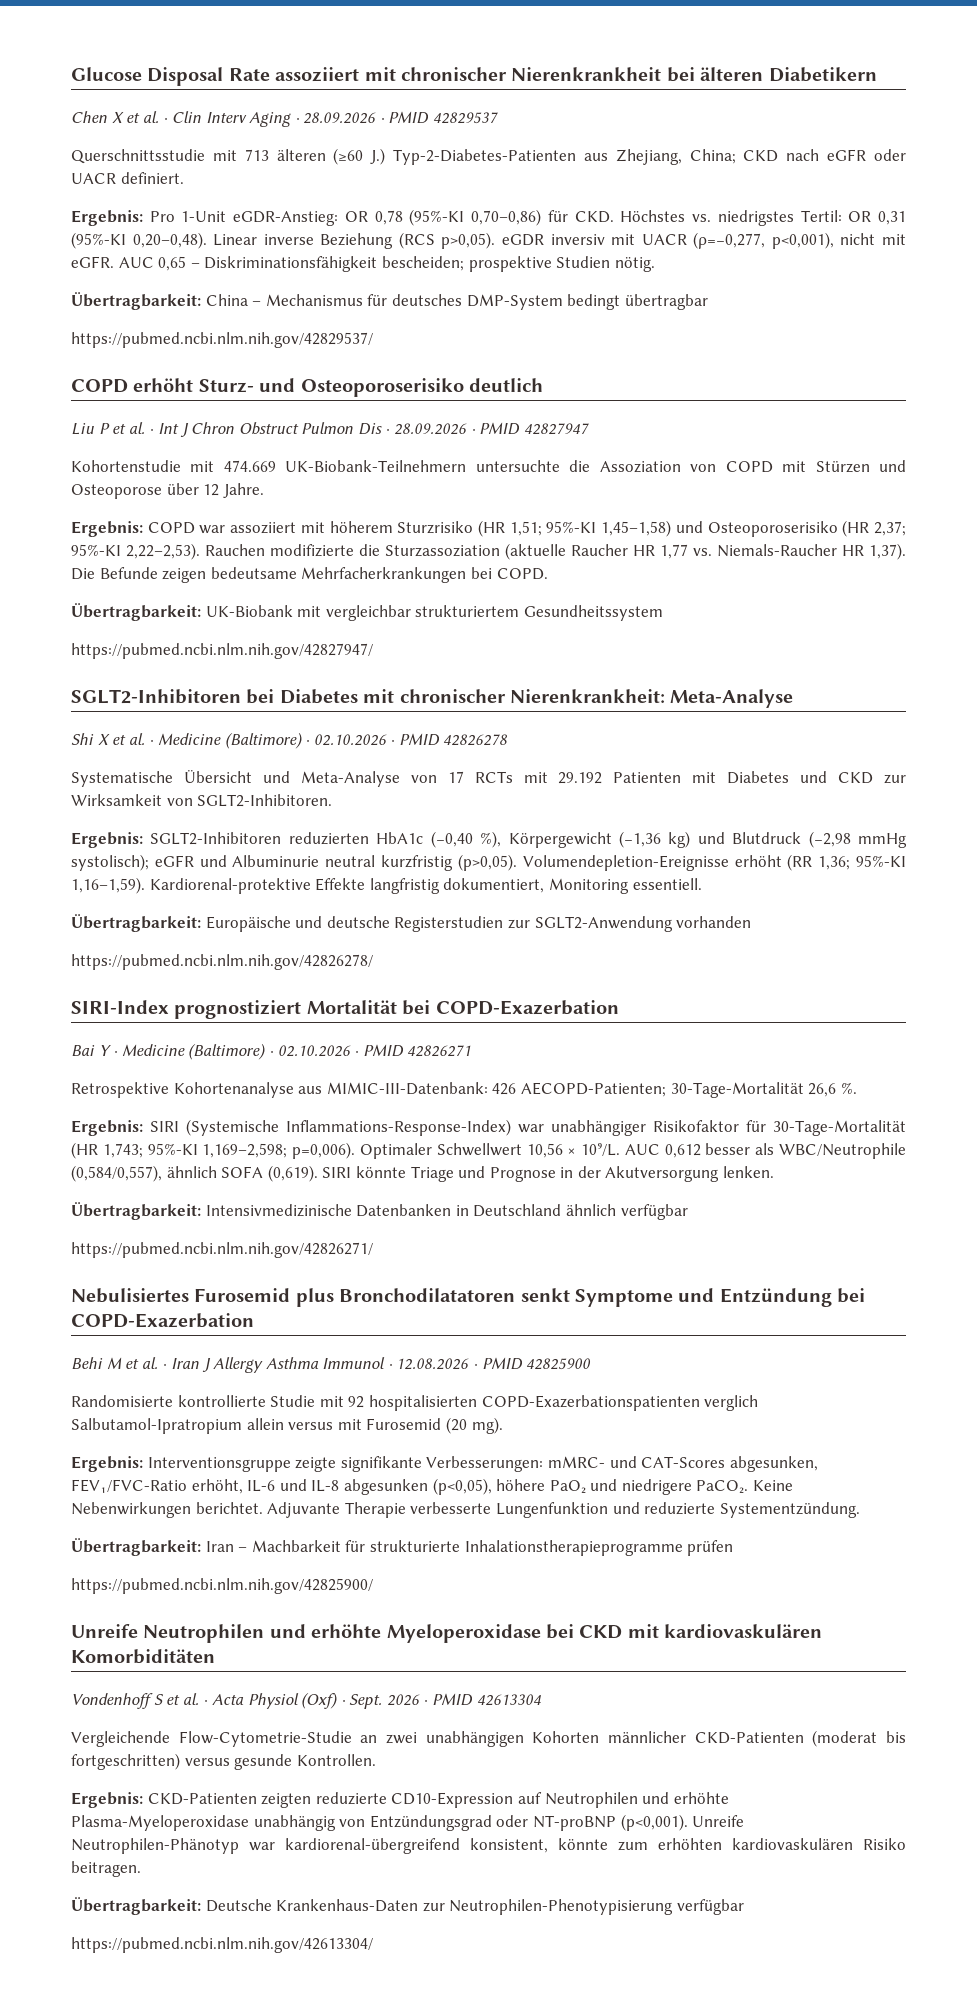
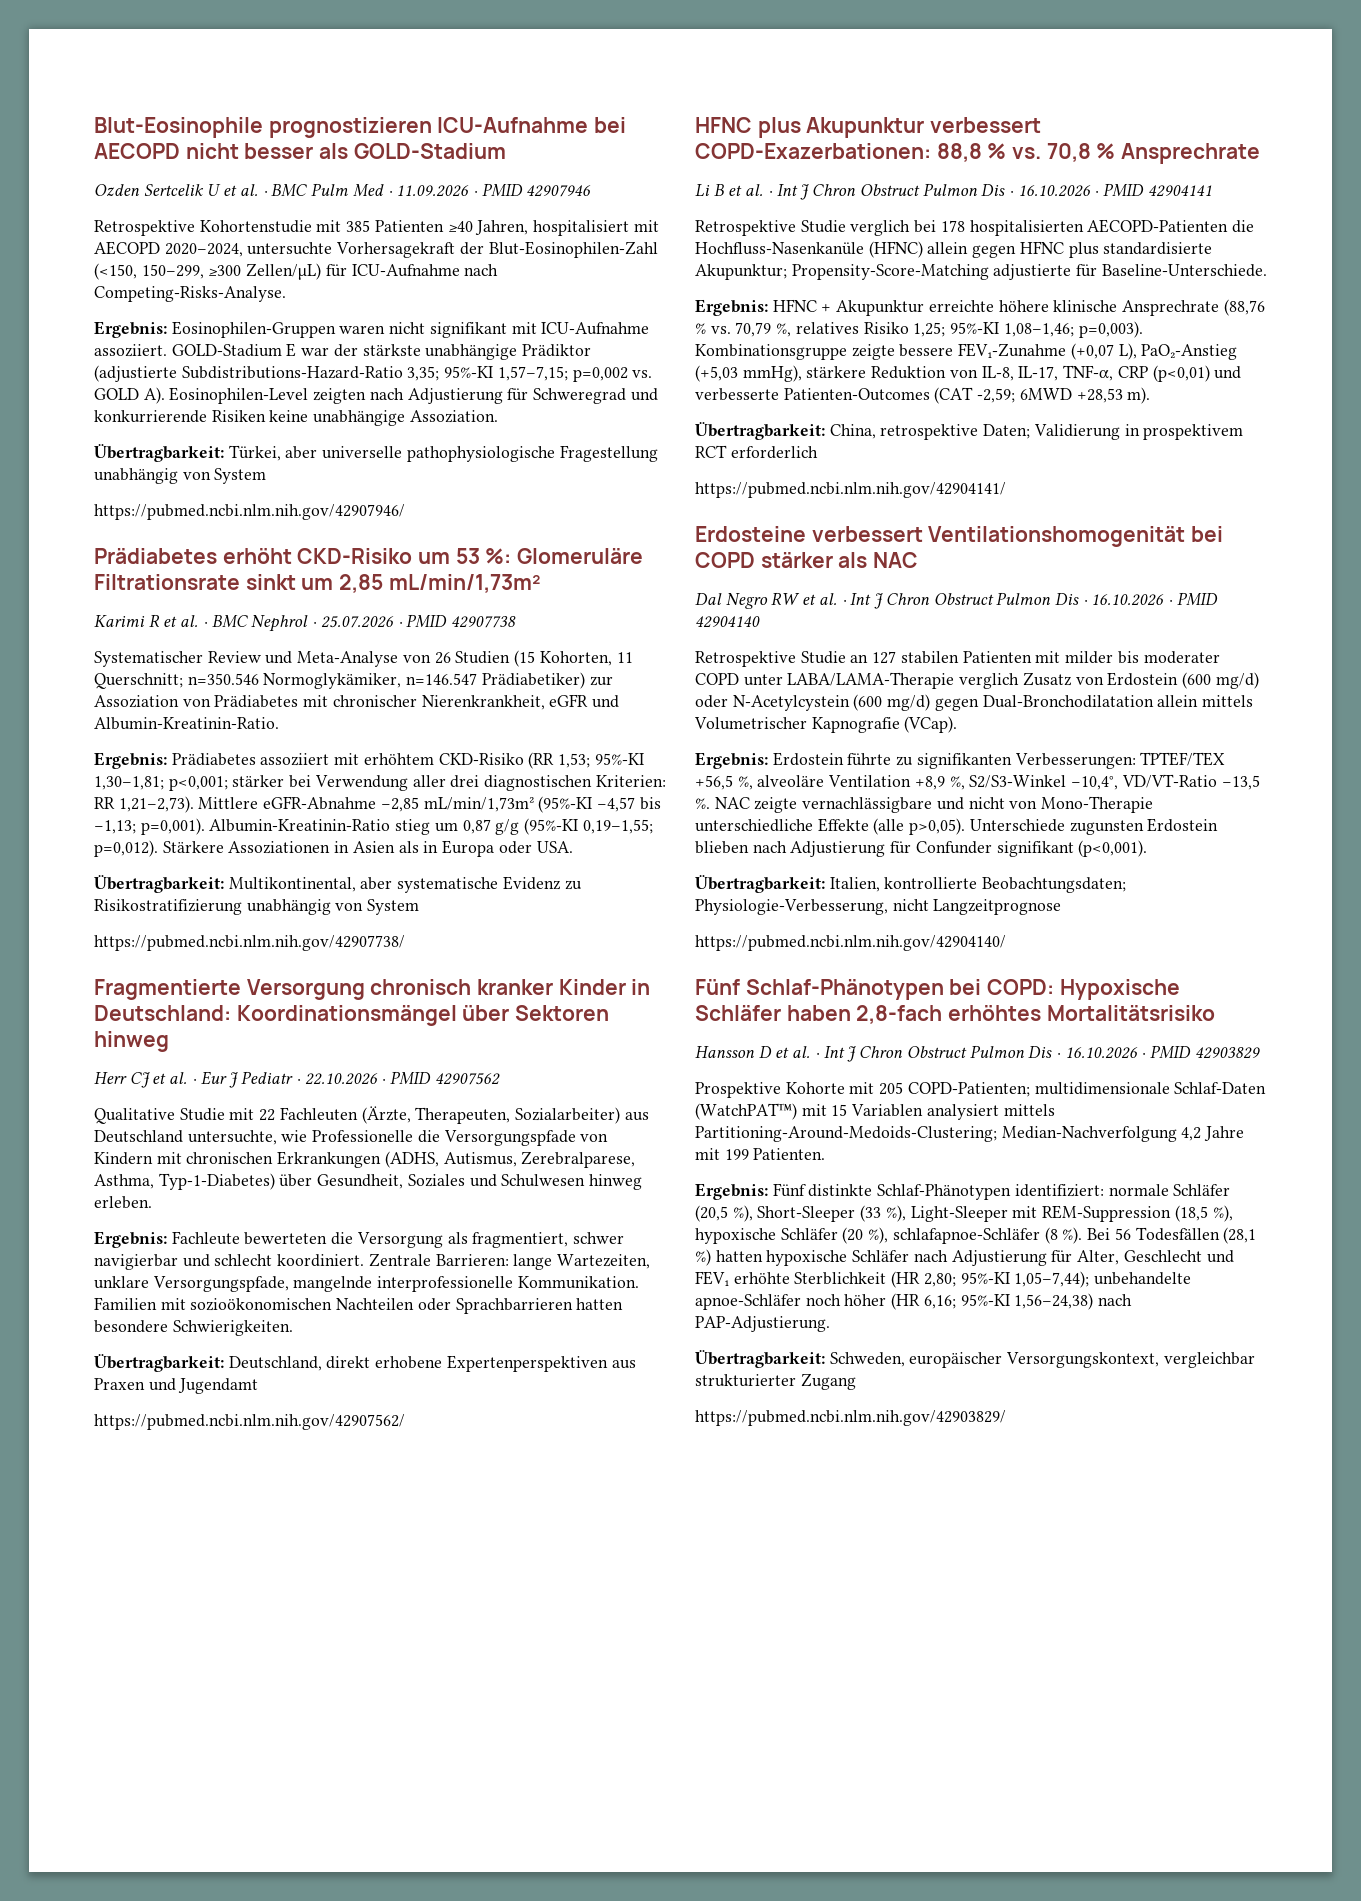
- Glucose Disposal Rate assoziiert mit chronischer Nierenkrankheit bei älteren Diabetikern
- Chen X et al. · Clin Interv Aging · 28.09.2026 · PMID 42829537
- Querschnittsstudie mit 713 älteren (≥60 J.) Typ-2-Diabetes-Patienten aus Zhejiang, China; CKD nach eGFR oder UACR definiert.
- Ergebnis: Pro 1-Unit eGDR-Anstieg: OR 0,78 (95%-KI 0,70–0,86) für CKD. Höchstes vs. niedrigstes Tertil: OR 0,31 (95%-KI 0,20–0,48). Linear inverse Beziehung (RCS p>0,05). eGDR inversiv mit UACR (ρ=−0,277, p<0,001), nicht mit eGFR. AUC 0,65 – Diskriminationsfähigkeit bescheiden; prospektive Studien nötig.
- Übertragbarkeit: China – Mechanismus für deutsches DMP-System bedingt übertragbar
- https://pubmed.ncbi.nlm.nih.gov/42829537/
- COPD erhöht Sturz- und Osteoporoserisiko deutlich
- Liu P et al. · Int J Chron Obstruct Pulmon Dis · 28.09.2026 · PMID 42827947
- Kohortenstudie mit 474.669 UK-Biobank-Teilnehmern untersuchte die Assoziation von COPD mit Stürzen und Osteoporose über 12 Jahre.
- Ergebnis: COPD war assoziiert mit höherem Sturzrisiko (HR 1,51; 95%-KI 1,45–1,58) und Osteoporoserisiko (HR 2,37; 95%-KI 2,22–2,53). Rauchen modifizierte die Sturzassoziation (aktuelle Raucher HR 1,77 vs. Niemals-Raucher HR 1,37). Die Befunde zeigen bedeutsame Mehrfacherkrankungen bei COPD.
- Übertragbarkeit: UK-Biobank mit vergleichbar strukturiertem Gesundheitssystem
- https://pubmed.ncbi.nlm.nih.gov/42827947/
- SGLT2-Inhibitoren bei Diabetes mit chronischer Nierenkrankheit: Meta-Analyse
- Shi X et al. · Medicine (Baltimore) · 02.10.2026 · PMID 42826278
- Systematische Übersicht und Meta-Analyse von 17 RCTs mit 29.192 Patienten mit Diabetes und CKD zur Wirksamkeit von SGLT2-Inhibitoren.
- Ergebnis: SGLT2-Inhibitoren reduzierten HbA1c (−0,40 %), Körpergewicht (−1,36 kg) und Blutdruck (−2,98 mmHg systolisch); eGFR und Albuminurie neutral kurzfristig (p>0,05). Volumendepletion-Ereignisse erhöht (RR 1,36; 95%-KI 1,16–1,59). Kardiorenal-protektive Effekte langfristig dokumentiert, Monitoring essentiell.
- Übertragbarkeit: Europäische und deutsche Registerstudien zur SGLT2-Anwendung vorhanden
- https://pubmed.ncbi.nlm.nih.gov/42826278/
- SIRI-Index prognostiziert Mortalität bei COPD-Exazerbation
- Bai Y · Medicine (Baltimore) · 02.10.2026 · PMID 42826271
- Retrospektive Kohortenanalyse aus MIMIC-III-Datenbank: 426 AECOPD-Patienten; 30-Tage-Mortalität 26,6 %.
- Ergebnis: SIRI (Systemische Inflammations-Response-Index) war unabhängiger Risikofaktor für 30-Tage-Mortalität (HR 1,743; 95%-KI 1,169–2,598; p=0,006). Optimaler Schwellwert 10,56 × 10⁹/L. AUC 0,612 besser als WBC/Neutrophile (0,584/0,557), ähnlich SOFA (0,619). SIRI könnte Triage und Prognose in der Akutversorgung lenken.
- Übertragbarkeit: Intensivmedizinische Datenbanken in Deutschland ähnlich verfügbar
- https://pubmed.ncbi.nlm.nih.gov/42826271/
- Nebulisiertes Furosemid plus Bronchodilatatoren senkt Symptome und Entzündung bei COPD-Exazerbation
- Behi M et al. · Iran J Allergy Asthma Immunol · 12.08.2026 · PMID 42825900
- Randomisierte kontrollierte Studie mit 92 hospitalisierten COPD-Exazerbationspatienten verglich Salbutamol-Ipratropium allein versus mit Furosemid (20 mg).
- Ergebnis: Interventionsgruppe zeigte signifikante Verbesserungen: mMRC- und CAT-Scores abgesunken, FEV₁/FVC-Ratio erhöht, IL-6 und IL-8 abgesunken (p<0,05), höhere PaO₂ und niedrigere PaCO₂. Keine Nebenwirkungen berichtet. Adjuvante Therapie verbesserte Lungenfunktion und reduzierte Systementzündung.
- Übertragbarkeit: Iran – Machbarkeit für strukturierte Inhalationstherapieprogramme prüfen
- https://pubmed.ncbi.nlm.nih.gov/42825900/
- Unreife Neutrophilen und erhöhte Myeloperoxidase bei CKD mit kardiovaskulären Komorbiditäten
- Vondenhoff S et al. · Acta Physiol (Oxf) · Sept. 2026 · PMID 42613304
- Vergleichende Flow-Cytometrie-Studie an zwei unabhängigen Kohorten männlicher CKD-Patienten (moderat bis fortgeschritten) versus gesunde Kontrollen.
- Ergebnis: CKD-Patienten zeigten reduzierte CD10-Expression auf Neutrophilen und erhöhte Plasma-Myeloperoxidase unabhängig von Entzündungsgrad oder NT-proBNP (p<0,001). Unreife Neutrophilen-Phänotyp war kardiorenal-übergreifend konsistent, könnte zum erhöhten kardiovaskulären Risiko beitragen.
- Übertragbarkeit: Deutsche Krankenhaus-Daten zur Neutrophilen-Phenotypisierung verfügbar
- https://pubmed.ncbi.nlm.nih.gov/42613304/
+ Blut-Eosinophile prognostizieren ICU-Aufnahme bei AECOPD nicht besser als GOLD-Stadium
+ Ozden Sertcelik U et al. · BMC Pulm Med · 11.09.2026 · PMID 42907946
+ Retrospektive Kohortenstudie mit 385 Patienten ≥40 Jahren, hospitalisiert mit AECOPD 2020–2024, untersuchte Vorhersagekraft der Blut-Eosinophilen-Zahl (<150, 150–299, ≥300 Zellen/µL) für ICU-Aufnahme nach Competing-Risks-Analyse.
+ Ergebnis: Eosinophilen-Gruppen waren nicht signifikant mit ICU-Aufnahme assoziiert. GOLD-Stadium E war der stärkste unabhängige Prädiktor (adjustierte Subdistributions-Hazard-Ratio 3,35; 95%-KI 1,57–7,15; p=0,002 vs. GOLD A). Eosinophilen-Level zeigten nach Adjustierung für Schweregrad und konkurrierende Risiken keine unabhängige Assoziation.
+ Übertragbarkeit: Türkei, aber universelle pathophysiologische Fragestellung unabhängig von System
+ https://pubmed.ncbi.nlm.nih.gov/42907946/
+ Prädiabetes erhöht CKD-Risiko um 53 %: Glomeruläre Filtrationsrate sinkt um 2,85 mL/min/1,73m²
+ Karimi R et al. · BMC Nephrol · 25.07.2026 · PMID 42907738
+ Systematischer Review und Meta-Analyse von 26 Studien (15 Kohorten, 11 Querschnitt; n=350.546 Normoglykämiker, n=146.547 Prädiabetiker) zur Assoziation von Prädiabetes mit chronischer Nierenkrankheit, eGFR und Albumin-Kreatinin-Ratio.
+ Ergebnis: Prädiabetes assoziiert mit erhöhtem CKD-Risiko (RR 1,53; 95%-KI 1,30–1,81; p<0,001; stärker bei Verwendung aller drei diagnostischen Kriterien: RR 1,21–2,73). Mittlere eGFR-Abnahme −2,85 mL/min/1,73m² (95%-KI −4,57 bis −1,13; p=0,001). Albumin-Kreatinin-Ratio stieg um 0,87 g/g (95%-KI 0,19–1,55; p=0,012). Stärkere Assoziationen in Asien als in Europa oder USA.
+ Übertragbarkeit: Multikontinental, aber systematische Evidenz zu Risikostratifizierung unabhängig von System
+ https://pubmed.ncbi.nlm.nih.gov/42907738/
+ Fragmentierte Versorgung chronisch kranker Kinder in Deutschland: Koordinationsmängel über Sektoren hinweg
+ Herr CJ et al. · Eur J Pediatr · 22.10.2026 · PMID 42907562
+ Qualitative Studie mit 22 Fachleuten (Ärzte, Therapeuten, Sozialarbeiter) aus Deutschland untersuchte, wie Professionelle die Versorgungspfade von Kindern mit chronischen Erkrankungen (ADHS, Autismus, Zerebralparese, Asthma, Typ-1-Diabetes) über Gesundheit, Soziales und Schulwesen hinweg erleben.
+ Ergebnis: Fachleute bewerteten die Versorgung als fragmentiert, schwer navigierbar und schlecht koordiniert. Zentrale Barrieren: lange Wartezeiten, unklare Versorgungspfade, mangelnde interprofessionelle Kommunikation. Familien mit sozioökonomischen Nachteilen oder Sprachbarrieren hatten besondere Schwierigkeiten.
+ Übertragbarkeit: Deutschland, direkt erhobene Expertenperspektiven aus Praxen und Jugendamt
+ https://pubmed.ncbi.nlm.nih.gov/42907562/
+ HFNC plus Akupunktur verbessert COPD-Exazerbationen: 88,8 % vs. 70,8 % Ansprechrate
+ Li B et al. · Int J Chron Obstruct Pulmon Dis · 16.10.2026 · PMID 42904141
+ Retrospektive Studie verglich bei 178 hospitalisierten AECOPD-Patienten die Hochfluss-Nasenkanüle (HFNC) allein gegen HFNC plus standardisierte Akupunktur; Propensity-Score-Matching adjustierte für Baseline-Unterschiede.
+ Ergebnis: HFNC + Akupunktur erreichte höhere klinische Ansprechrate (88,76 % vs. 70,79 %, relatives Risiko 1,25; 95%-KI 1,08–1,46; p=0,003). Kombinationsgruppe zeigte bessere FEV₁-Zunahme (+0,07 L), PaO₂-Anstieg (+5,03 mmHg), stärkere Reduktion von IL-8, IL-17, TNF-α, CRP (p<0,01) und verbesserte Patienten-Outcomes (CAT -2,59; 6MWD +28,53 m).
+ Übertragbarkeit: China, retrospektive Daten; Validierung in prospektivem RCT erforderlich
+ https://pubmed.ncbi.nlm.nih.gov/42904141/
+ Erdosteine verbessert Ventilationshomogenität bei COPD stärker als NAC
+ Dal Negro RW et al. · Int J Chron Obstruct Pulmon Dis · 16.10.2026 · PMID 42904140
+ Retrospektive Studie an 127 stabilen Patienten mit milder bis moderater COPD unter LABA/LAMA-Therapie verglich Zusatz von Erdostein (600 mg/d) oder N-Acetylcystein (600 mg/d) gegen Dual-Bronchodilatation allein mittels Volumetrischer Kapnografie (VCap).
+ Ergebnis: Erdostein führte zu signifikanten Verbesserungen: TPTEF/TEX +56,5 %, alveoläre Ventilation +8,9 %, S2/S3-Winkel −10,4°, VD/VT-Ratio −13,5 %. NAC zeigte vernachlässigbare und nicht von Mono-Therapie unterschiedliche Effekte (alle p>0,05). Unterschiede zugunsten Erdostein blieben nach Adjustierung für Confunder signifikant (p<0,001).
+ Übertragbarkeit: Italien, kontrollierte Beobachtungsdaten; Physiologie-Verbesserung, nicht Langzeitprognose
+ https://pubmed.ncbi.nlm.nih.gov/42904140/
+ Fünf Schlaf-Phänotypen bei COPD: Hypoxische Schläfer haben 2,8-fach erhöhtes Mortalitätsrisiko
+ Hansson D et al. · Int J Chron Obstruct Pulmon Dis · 16.10.2026 · PMID 42903829
+ Prospektive Kohorte mit 205 COPD-Patienten; multidimensionale Schlaf-Daten (WatchPAT™) mit 15 Variablen analysiert mittels Partitioning-Around-Medoids-Clustering; Median-Nachverfolgung 4,2 Jahre mit 199 Patienten.
+ Ergebnis: Fünf distinkte Schlaf-Phänotypen identifiziert: normale Schläfer (20,5 %), Short-Sleeper (33 %), Light-Sleeper mit REM-Suppression (18,5 %), hypoxische Schläfer (20 %), schlafapnoe-Schläfer (8 %). Bei 56 Todesfällen (28,1 %) hatten hypoxische Schläfer nach Adjustierung für Alter, Geschlecht und FEV₁ erhöhte Sterblichkeit (HR 2,80; 95%-KI 1,05–7,44); unbehandelte apnoe-Schläfer noch höher (HR 6,16; 95%-KI 1,56–24,38) nach PAP-Adjustierung.
+ Übertragbarkeit: Schweden, europäischer Versorgungskontext, vergleichbar strukturierter Zugang
+ https://pubmed.ncbi.nlm.nih.gov/42903829/

